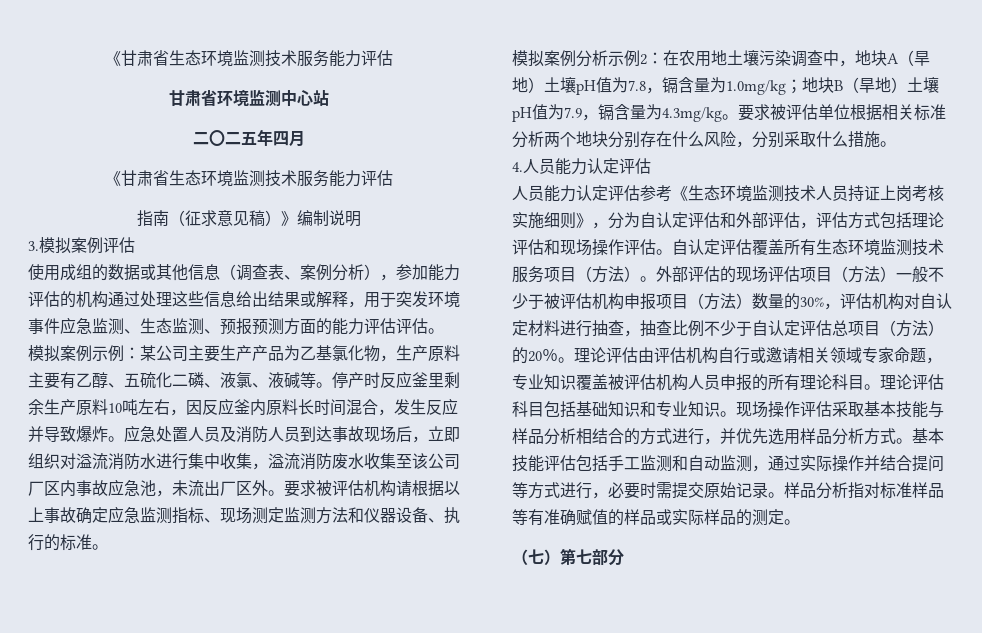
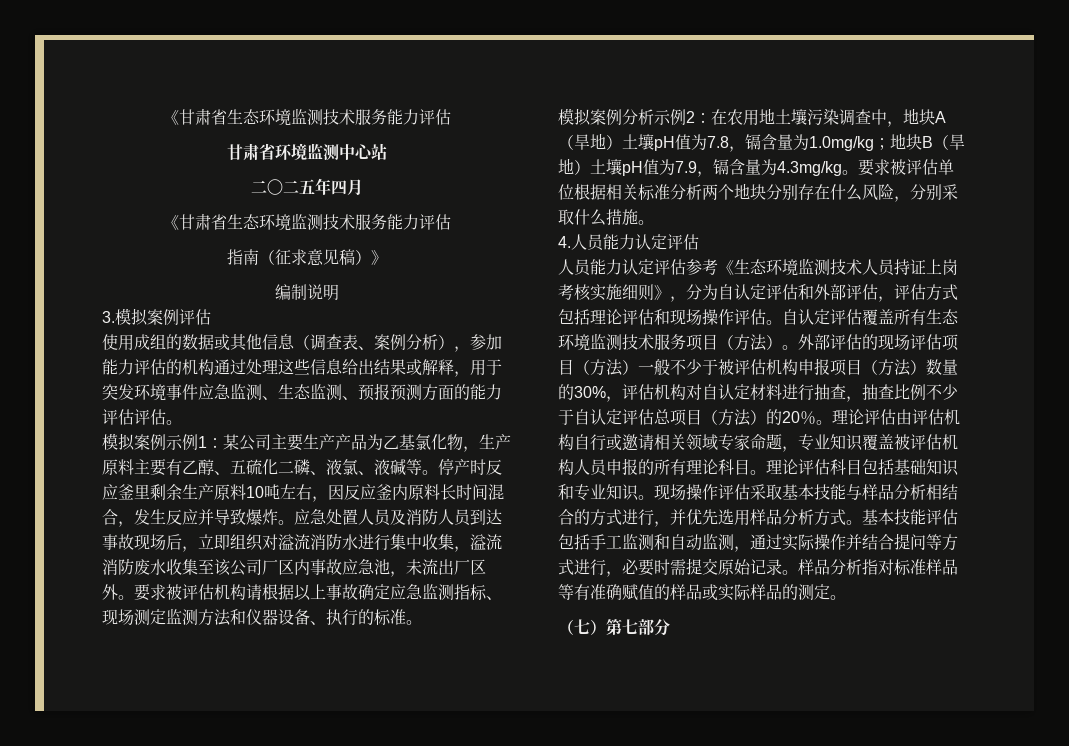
- 指南（征求意见稿）》编制说明
+ 指南（征求意见稿）》
+ 编制说明
- 模拟案例示例：某公司主要生产产品为乙基氯化物，生产原料主要有乙醇、五硫化二磷、液氯、液碱等。
+ 模拟案例示例1：某公司主要生产产品为乙基氯化物，生产原料主要有乙醇、五硫化二磷、液氯、液碱等。

